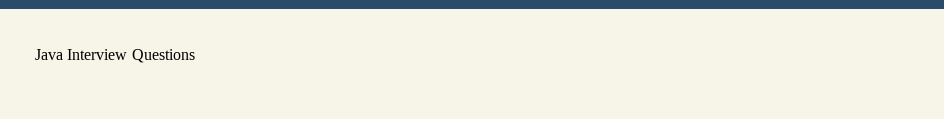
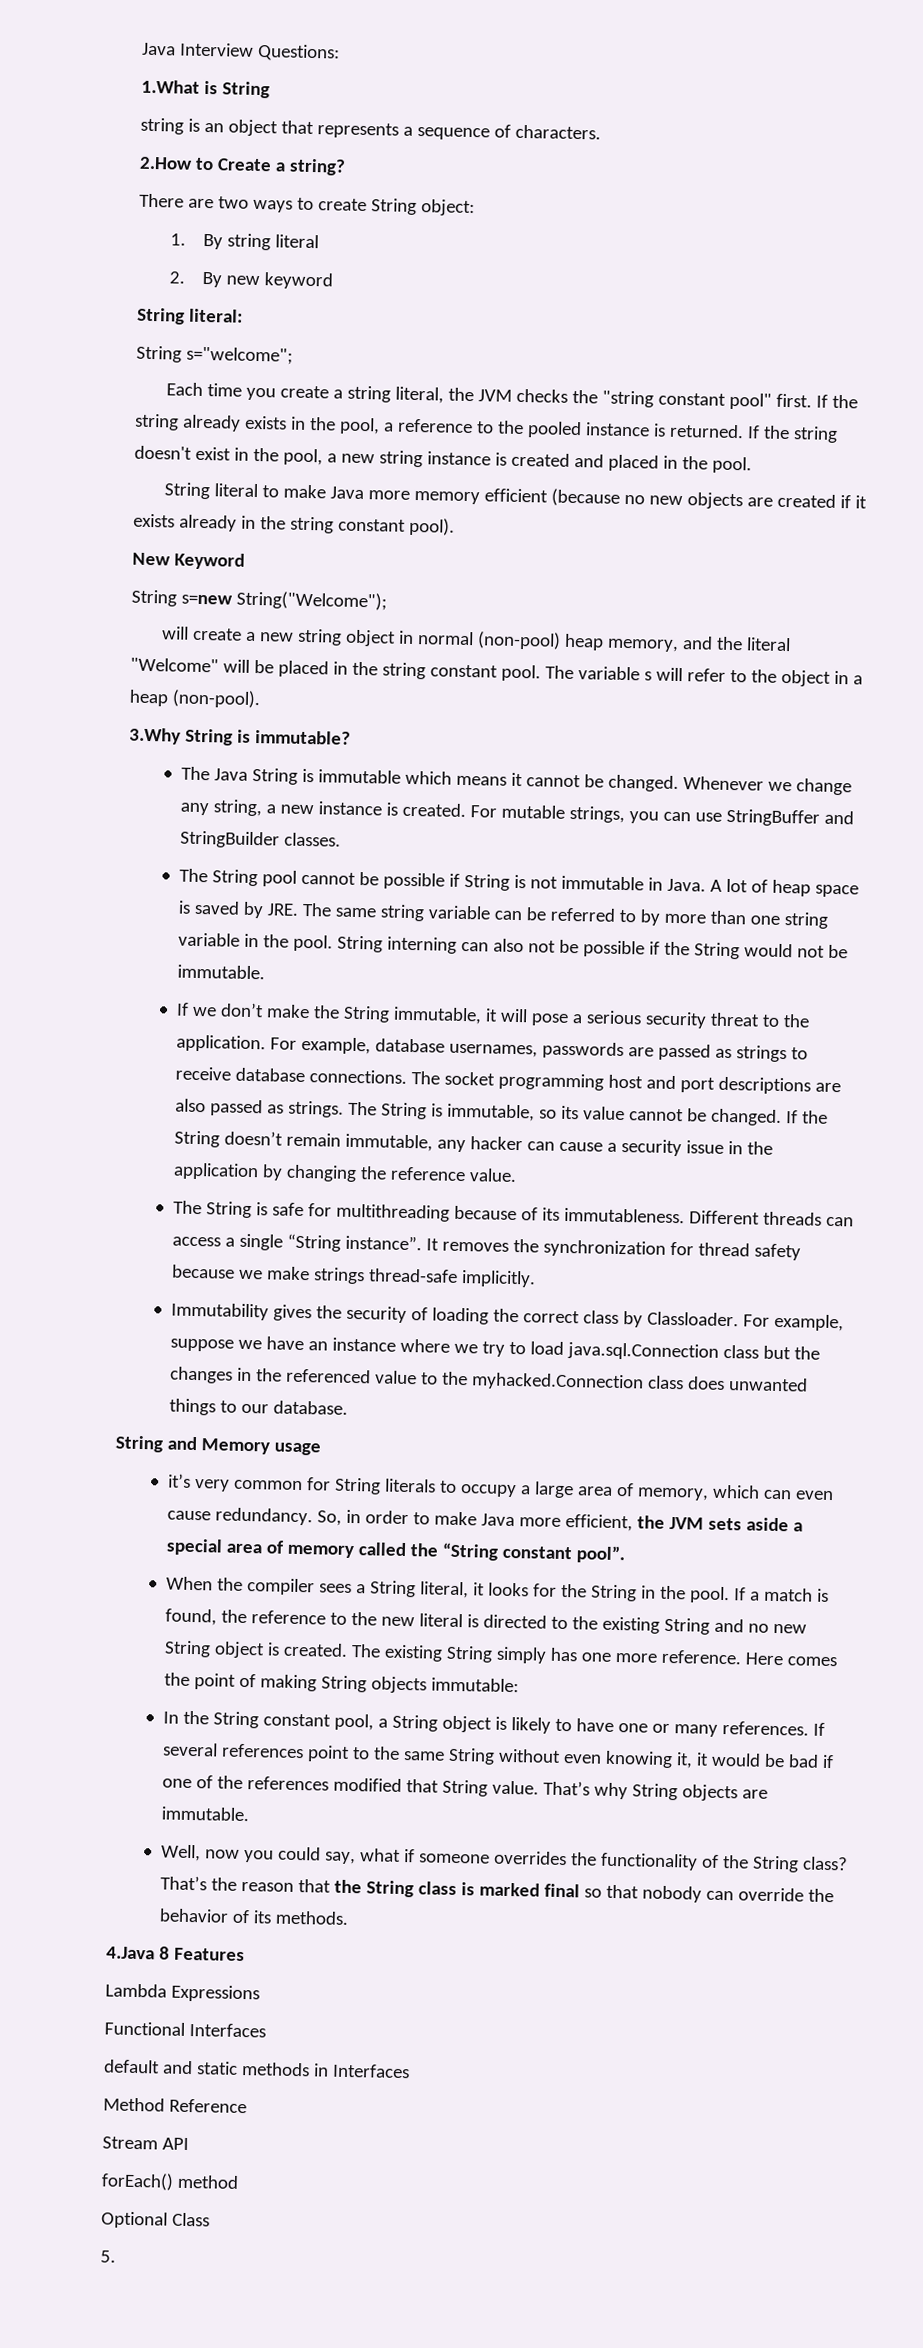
- Java Interview Questions
+ Java Interview Questions:
+ 1.What is String
+ string is an object that represents a sequence of characters.
+ 2.How to Create a string?
+ There are two ways to create String object:
+ 1. By string literal
+ 2. By new keyword
+ String literal:
+ String s="welcome";
+ Each time you create a string literal, the JVM checks the "string constant pool" first. If the string already exists in the pool, a reference to the pooled instance is returned. If the string doesn't exist in the pool, a new string instance is created and placed in the pool.
+ String literal to make Java more memory efficient (because no new objects are created if it exists already in the string constant pool).
+ New Keyword
+ String s=new String("Welcome");
+ will create a new string object in normal (non-pool) heap memory, and the literal "Welcome" will be placed in the string constant pool. The variable s will refer to the object in a heap (non-pool).
+ 3.Why String is immutable?
+ The Java String is immutable which means it cannot be changed. Whenever we change any string, a new instance is created. For mutable strings, you can use StringBuffer and StringBuilder classes.
+ The String pool cannot be possible if String is not immutable in Java. A lot of heap space is saved by JRE. The same string variable can be referred to by more than one string variable in the pool. String interning can also not be possible if the String would not be immutable.
+ If we don’t make the String immutable, it will pose a serious security threat to the application. For example, database usernames, passwords are passed as strings to receive database connections. The socket programming host and port descriptions are also passed as strings. The String is immutable, so its value cannot be changed. If the String doesn’t remain immutable, any hacker can cause a security issue in the application by changing the reference value.
+ The String is safe for multithreading because of its immutableness. Different threads can access a single “String instance”. It removes the synchronization for thread safety because we make strings thread-safe implicitly.
+ Immutability gives the security of loading the correct class by Classloader. For example, suppose we have an instance where we try to load java.sql.Connection class but the changes in the referenced value to the myhacked.Connection class does unwanted things to our database.
+ String and Memory usage
+ it’s very common for String literals to occupy a large area of memory, which can even cause redundancy. So, in order to make Java more efficient, the JVM sets aside a special area of memory called the “String constant pool”.
+ When the compiler sees a String literal, it looks for the String in the pool. If a match is found, the reference to the new literal is directed to the existing String and no new String object is created. The existing String simply has one more reference. Here comes the point of making String objects immutable:
+ In the String constant pool, a String object is likely to have one or many references. If several references point to the same String without even knowing it, it would be bad if one of the references modified that String value. That’s why String objects are immutable.
+ Well, now you could say, what if someone overrides the functionality of the String class? That’s the reason that the String class is marked final so that nobody can override the behavior of its methods.
+ 4.Java 8 Features
+ Lambda Expressions
+ Functional Interfaces
+ default and static methods in Interfaces
+ Method Reference
+ Stream API
+ forEach() method
+ Optional Class
+ 5.

